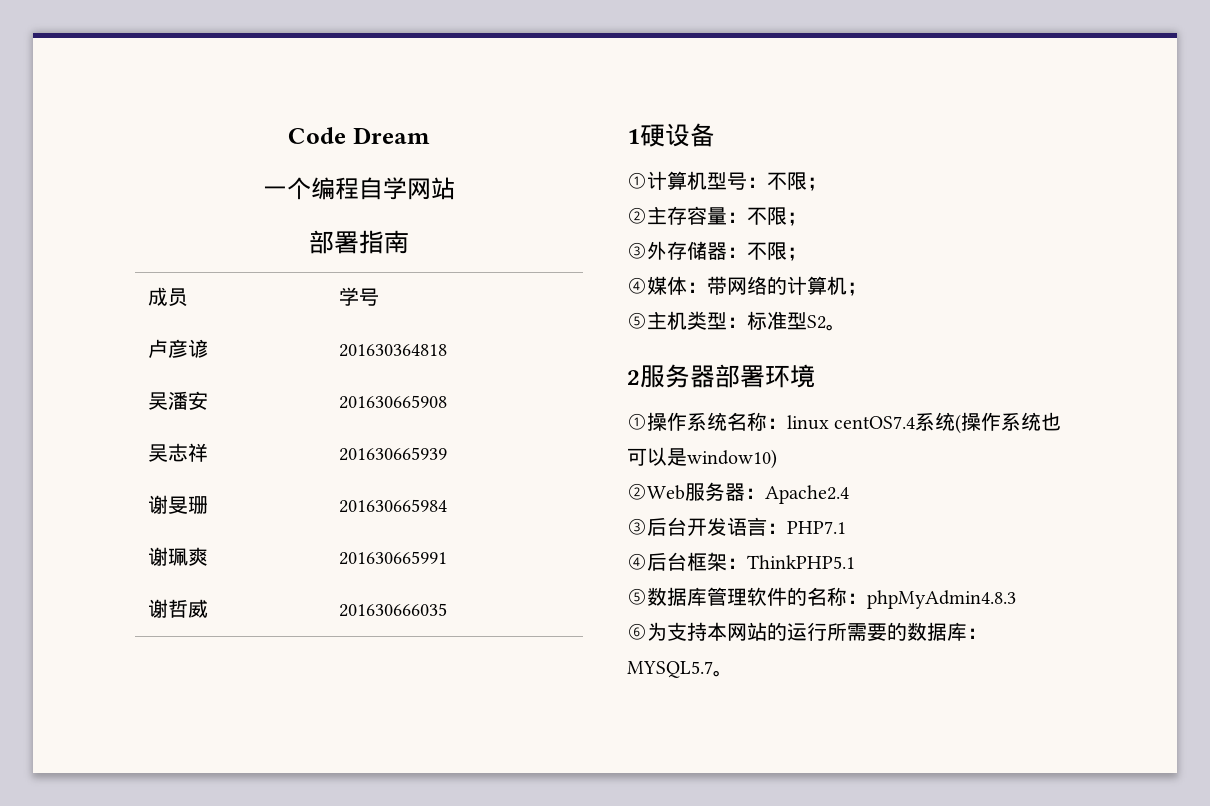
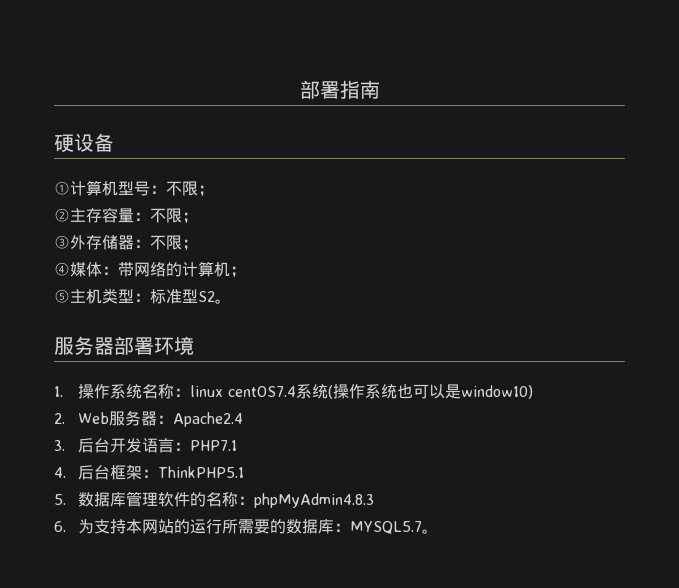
- Code Dream
- 一个编程自学网站
  部署指南
- 成员 | 学号
- 卢彦谚 | 201630364818
- 吴潘安 | 201630665908
- 吴志祥 | 201630665939
- 谢旻珊 | 201630665984
- 谢珮爽 | 201630665991
- 谢哲威 | 201630666035
- 1硬设备
+ 硬设备
- 2服务器部署环境
+ 服务器部署环境
- ①操作系统名称：linux centOS7.4系统(操作系统也可以是window10)
+ 1.操作系统名称：linux centOS7.4系统(操作系统也可以是window10)
- ②Web服务器：Apache2.4
+ 2. Web服务器：Apache2.4
- ③后台开发语言：PHP7.1
+ 3.后台开发语言：PHP7.1
- ④后台框架：ThinkPHP5.1
+ 4.后台框架：ThinkPHP5.1
- ⑤数据库管理软件的名称：phpMyAdmin4.8.3
+ 5.数据库管理软件的名称：phpMyAdmin4.8.3
- ⑥为支持本网站的运行所需要的数据库：MYSQL5.7。
+ 6.为支持本网站的运行所需要的数据库：MYSQL5.7。

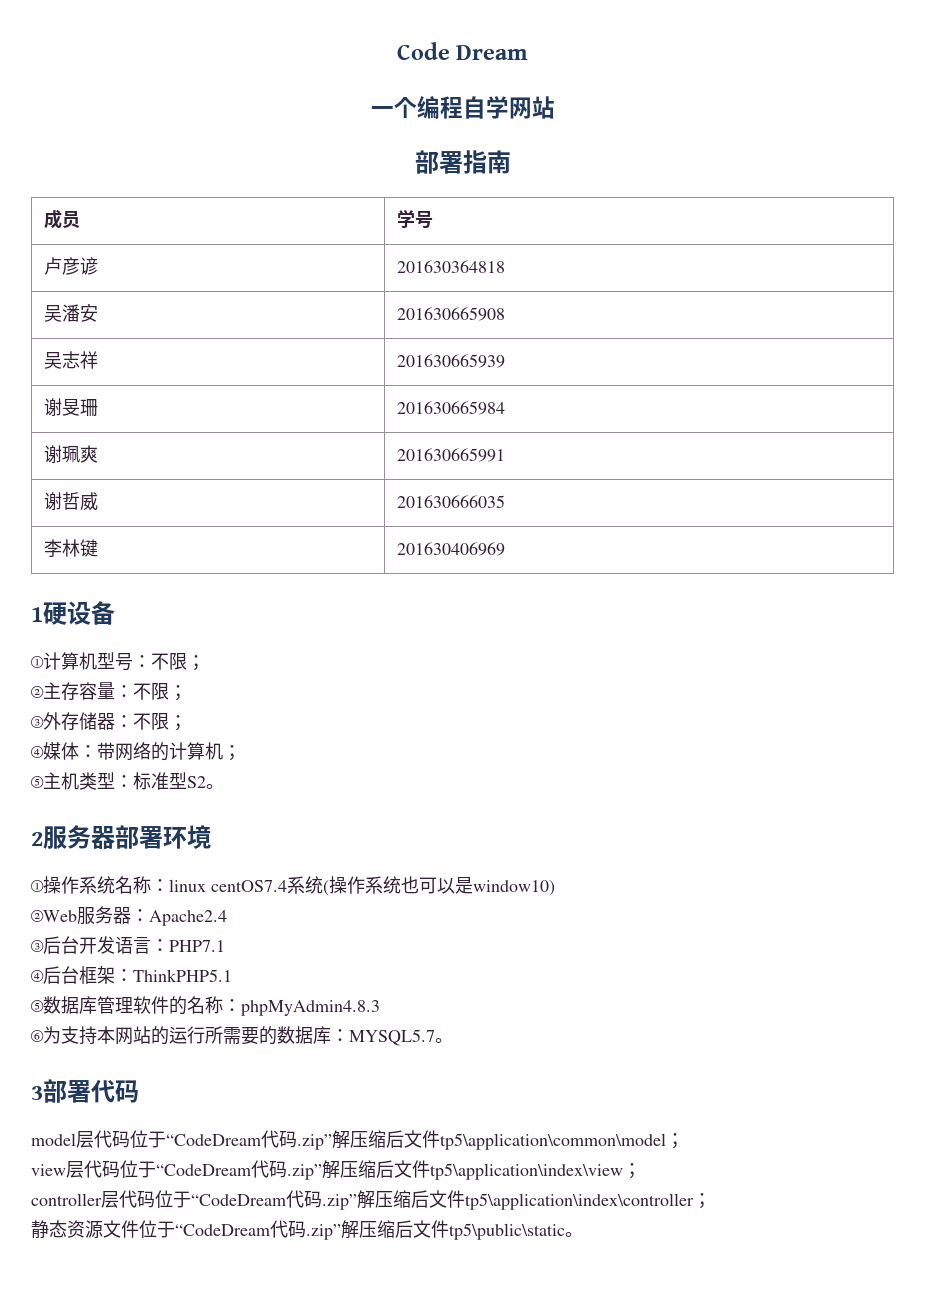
+ Code Dream
+ 一个编程自学网站
  部署指南
- 硬设备
+ 成员 | 学号
+ 卢彦谚 | 201630364818
+ 吴潘安 | 201630665908
+ 吴志祥 | 201630665939
+ 谢旻珊 | 201630665984
+ 谢珮爽 | 201630665991
+ 谢哲威 | 201630666035
+ 李林键 | 201630406969
+ 1硬设备
- 服务器部署环境
+ 2服务器部署环境
- 1.操作系统名称：linux centOS7.4系统(操作系统也可以是window10)
+ ①操作系统名称：linux centOS7.4系统(操作系统也可以是window10)
- 2. Web服务器：Apache2.4
+ ②Web服务器：Apache2.4
- 3.后台开发语言：PHP7.1
+ ③后台开发语言：PHP7.1
- 4.后台框架：ThinkPHP5.1
+ ④后台框架：ThinkPHP5.1
- 5.数据库管理软件的名称：phpMyAdmin4.8.3
+ ⑤数据库管理软件的名称：phpMyAdmin4.8.3
- 6.为支持本网站的运行所需要的数据库：MYSQL5.7。
+ ⑥为支持本网站的运行所需要的数据库：MYSQL5.7。
+ 3部署代码
+ model层代码位于“CodeDream代码.zip”解压缩后文件tp5\application\common\model；
+ view层代码位于“CodeDream代码.zip”解压缩后文件tp5\application\index\view；
+ controller层代码位于“CodeDream代码.zip”解压缩后文件tp5\application\index\controller；
+ 静态资源文件位于“CodeDream代码.zip”解压缩后文件tp5\public\static。

